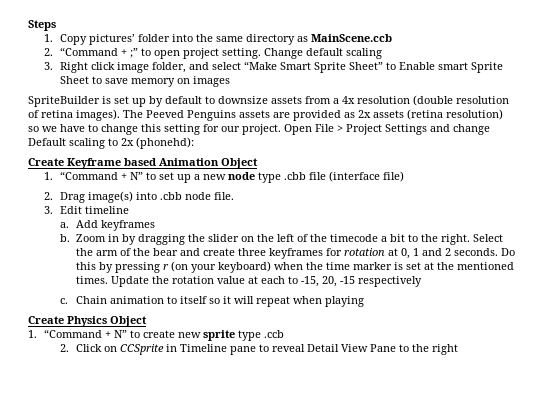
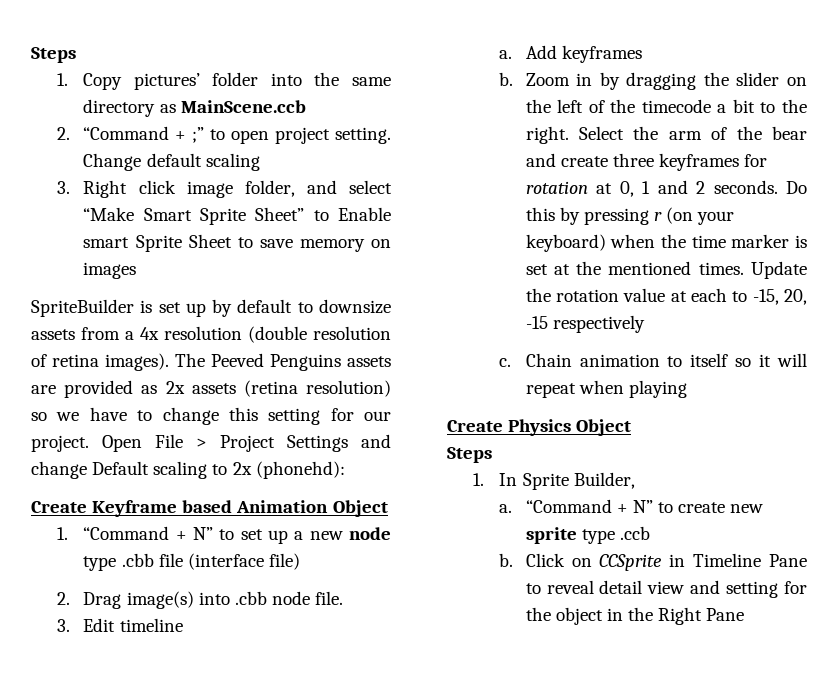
  Create Physics Object
- 1. “Command + N” to create new sprite type .ccb
+ Steps
+ 1. In Sprite Builder,
+ a. “Command + N” to create new sprite type .ccb
- 2. Click on CCSprite in Timeline pane to reveal Detail View Pane to the right
+ b. Click on CCSprite in Timeline Pane to reveal detail view and setting for the object in the Right Pane

